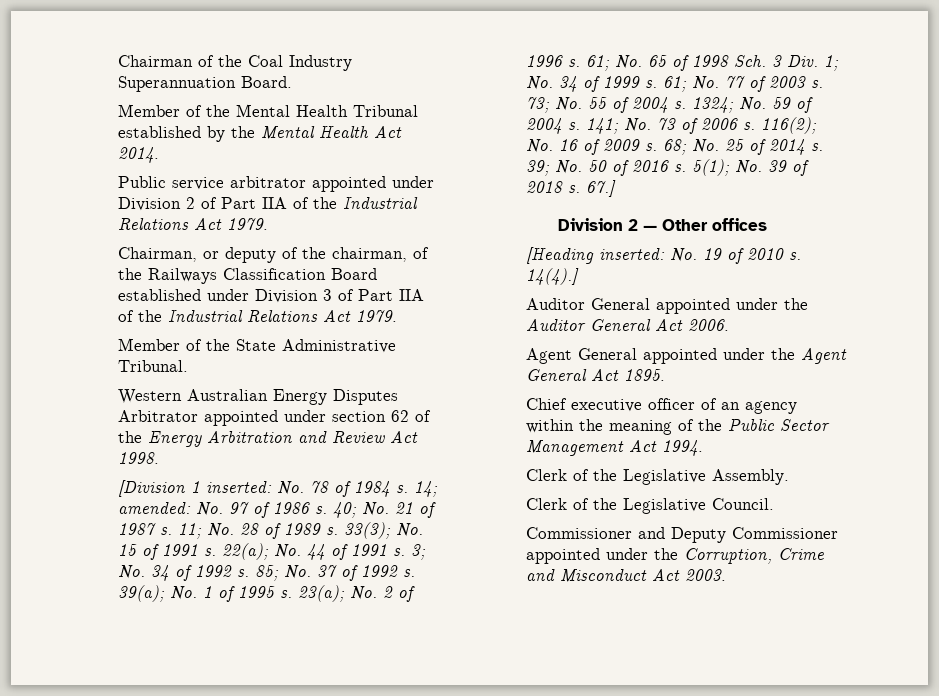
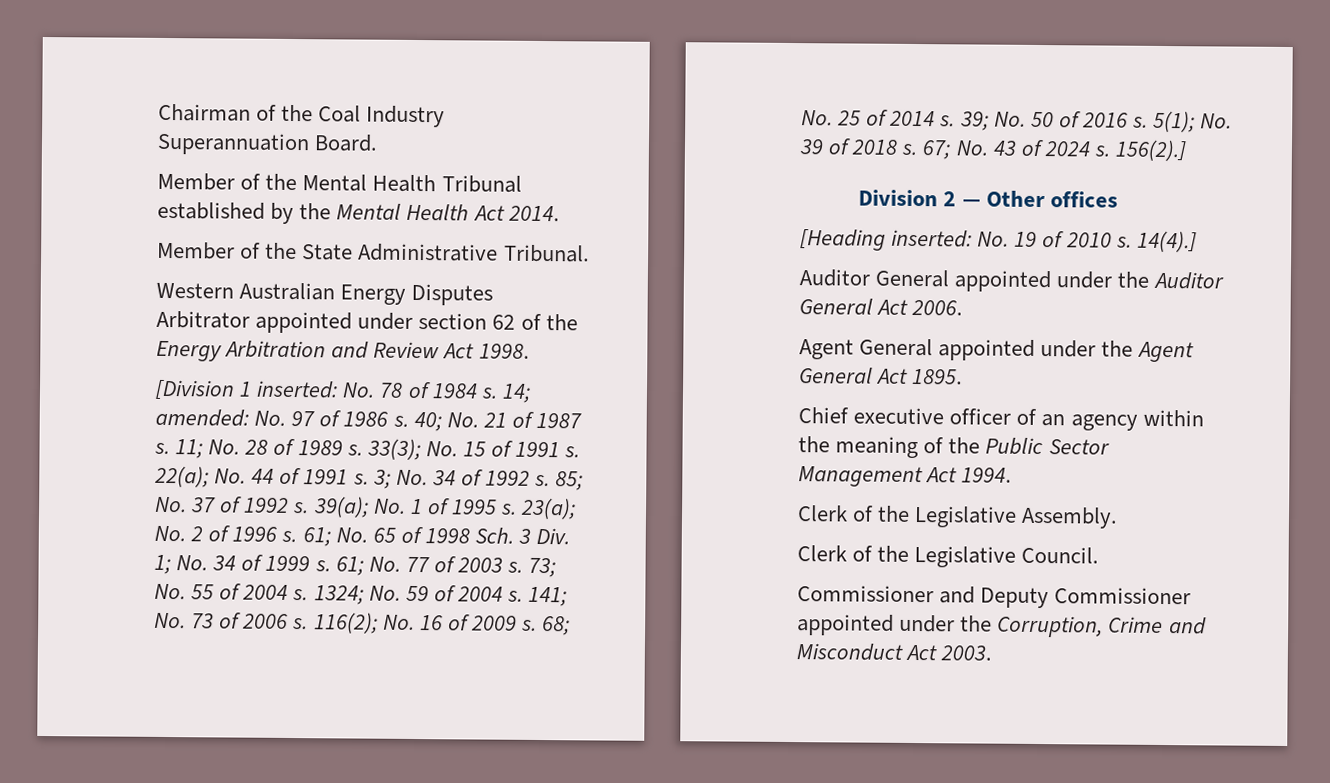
- Public service arbitrator appointed under Division 2 of Part IIA of the Industrial Relations Act 1979.
- Chairman, or deputy of the chairman, of the Railways Classification Board established under Division 3 of Part IIA of the Industrial Relations Act 1979.
- 67.]
+ 67; No. 43 of 2024 s. 156(2).]

